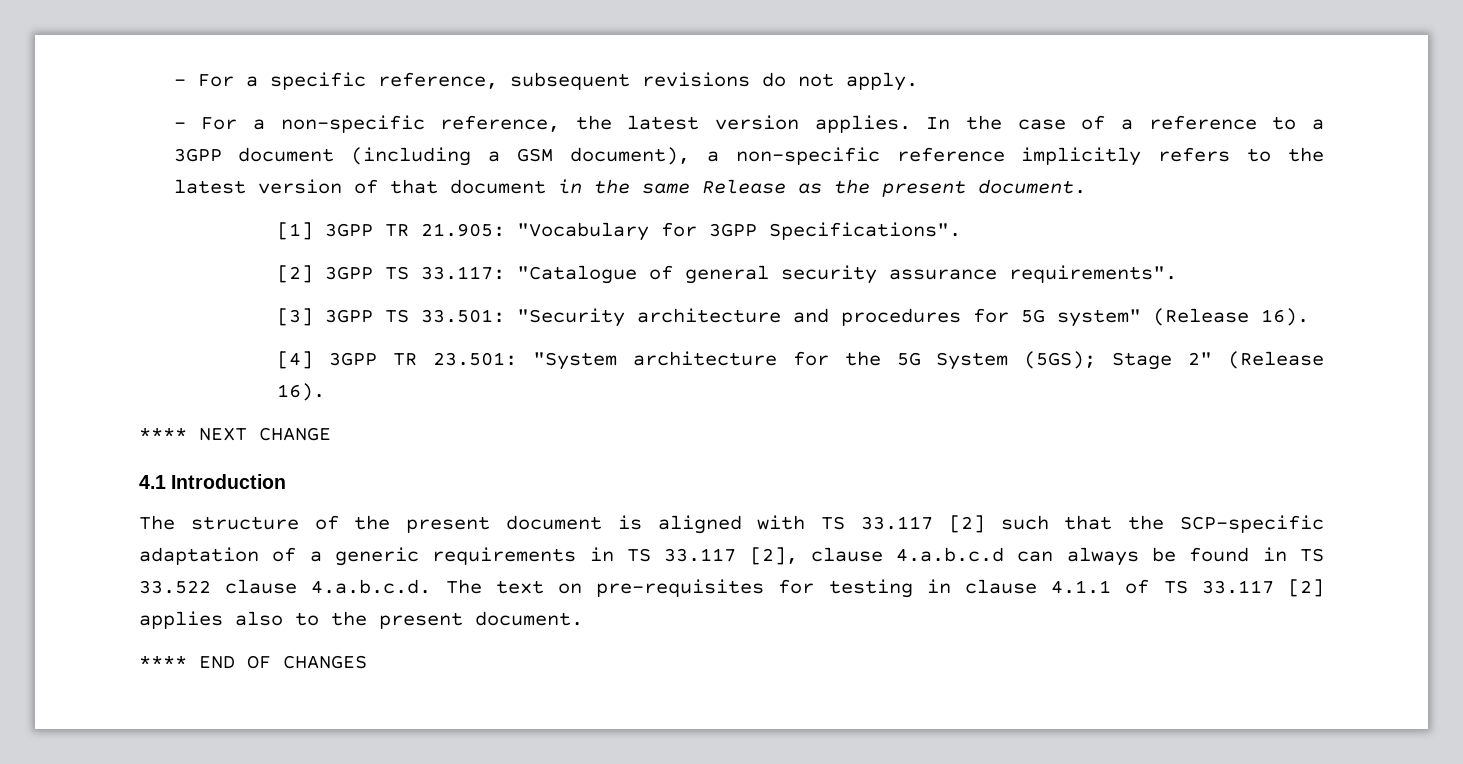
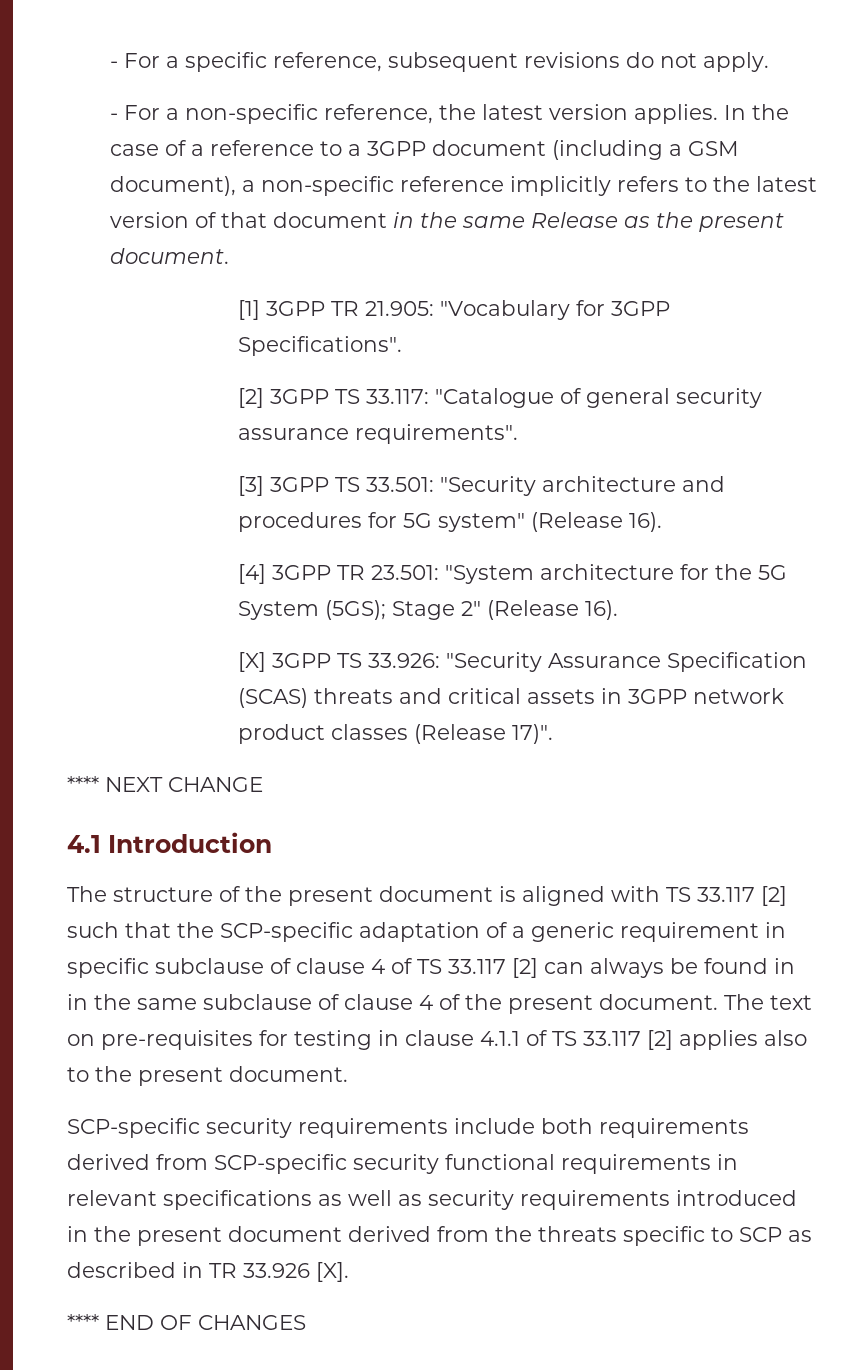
+ [X] 3GPP TS 33.926: "Security Assurance Specification (SCAS) threats and critical assets in 3GPP network product classes (Release 17)".
- The structure of the present document is aligned with TS 33.117 [2] such that the SCP-specific adaptation of a generic requirements in TS 33.117 [2], clause 4.a.b.c.d can always be found in TS 33.522 clause 4.a.b.c.d. The text on pre-requisites for testing in clause 4.1.1 of TS 33.117 [2] applies also to the present document.
+ The structure of the present document is aligned with TS 33.117 [2] such that the SCP-specific adaptation of a generic requirement in specific subclause of clause 4 of TS 33.117 [2] can always be found in in the same subclause of clause 4 of the present document. The text on pre-requisites for testing in clause 4.1.1 of TS 33.117 [2] applies also to the present document.
+ SCP-specific security requirements include both requirements derived from SCP-specific security functional requirements in relevant specifications as well as security requirements introduced in the present document derived from the threats specific to SCP as described in TR 33.926 [X].

